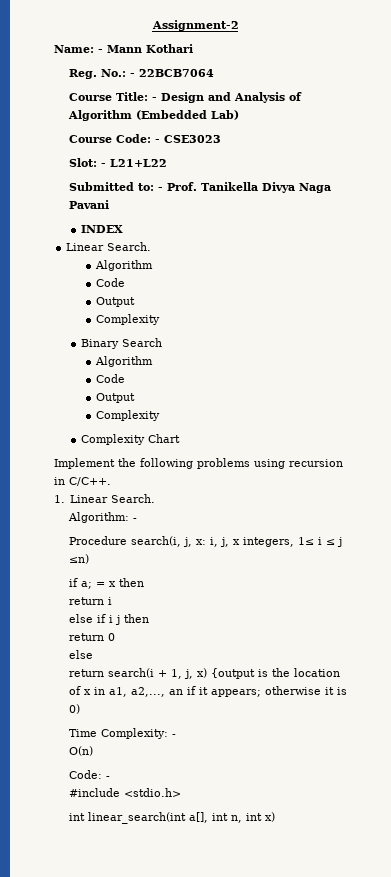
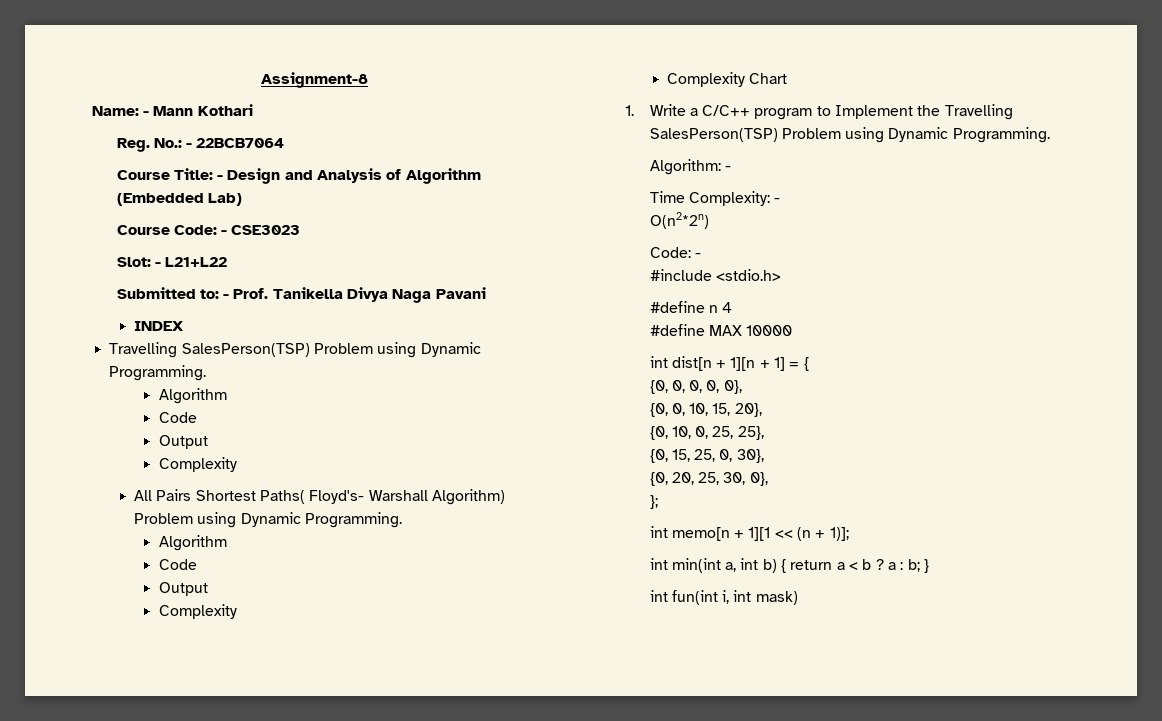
- Assignment-2
+ Assignment-8
  INDEX
- Linear Search.
+ Travelling SalesPerson(TSP) Problem using Dynamic Programming.
  Algorithm
  Code
  Output
  Complexity
- Binary Search
+ All Pairs Shortest Paths( Floyd's- Warshall Algorithm) Problem using Dynamic Programming.
- Implement the following problems using recursion in C/C++.
- 1. Linear Search.
+ 1. Write a C/C++ program to Implement the Travelling SalesPerson(TSP) Problem using Dynamic Programming.
  Algorithm: -
- Procedure search(i, j, x: i, j, x integers, 1≤ i ≤ j ≤n)
- if a; = x then
- return i
- else if i j then
- return 0
- else
- return search(i + 1, j, x) {output is the location of x in a1, a2,..., an if it appears; otherwise it is 0)
- O(n)
+ O(n2*2n)
- int linear_search(int a[], int n, int x)
+ #define n 4
+ #define MAX 10000
+ int dist[n + 1][n + 1] = {
+ {0, 0, 0, 0, 0},
+ {0, 0, 10, 15, 20},
+ {0, 10, 0, 25, 25},
+ {0, 15, 25, 0, 30},
+ {0, 20, 25, 30, 0},
+ };
+ int memo[n + 1][1 << (n + 1)];
+ int min(int a, int b) { return a < b ? a : b; }
+ int fun(int i, int mask)

